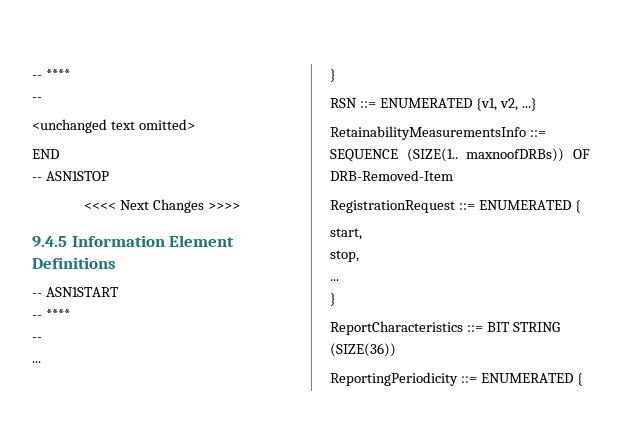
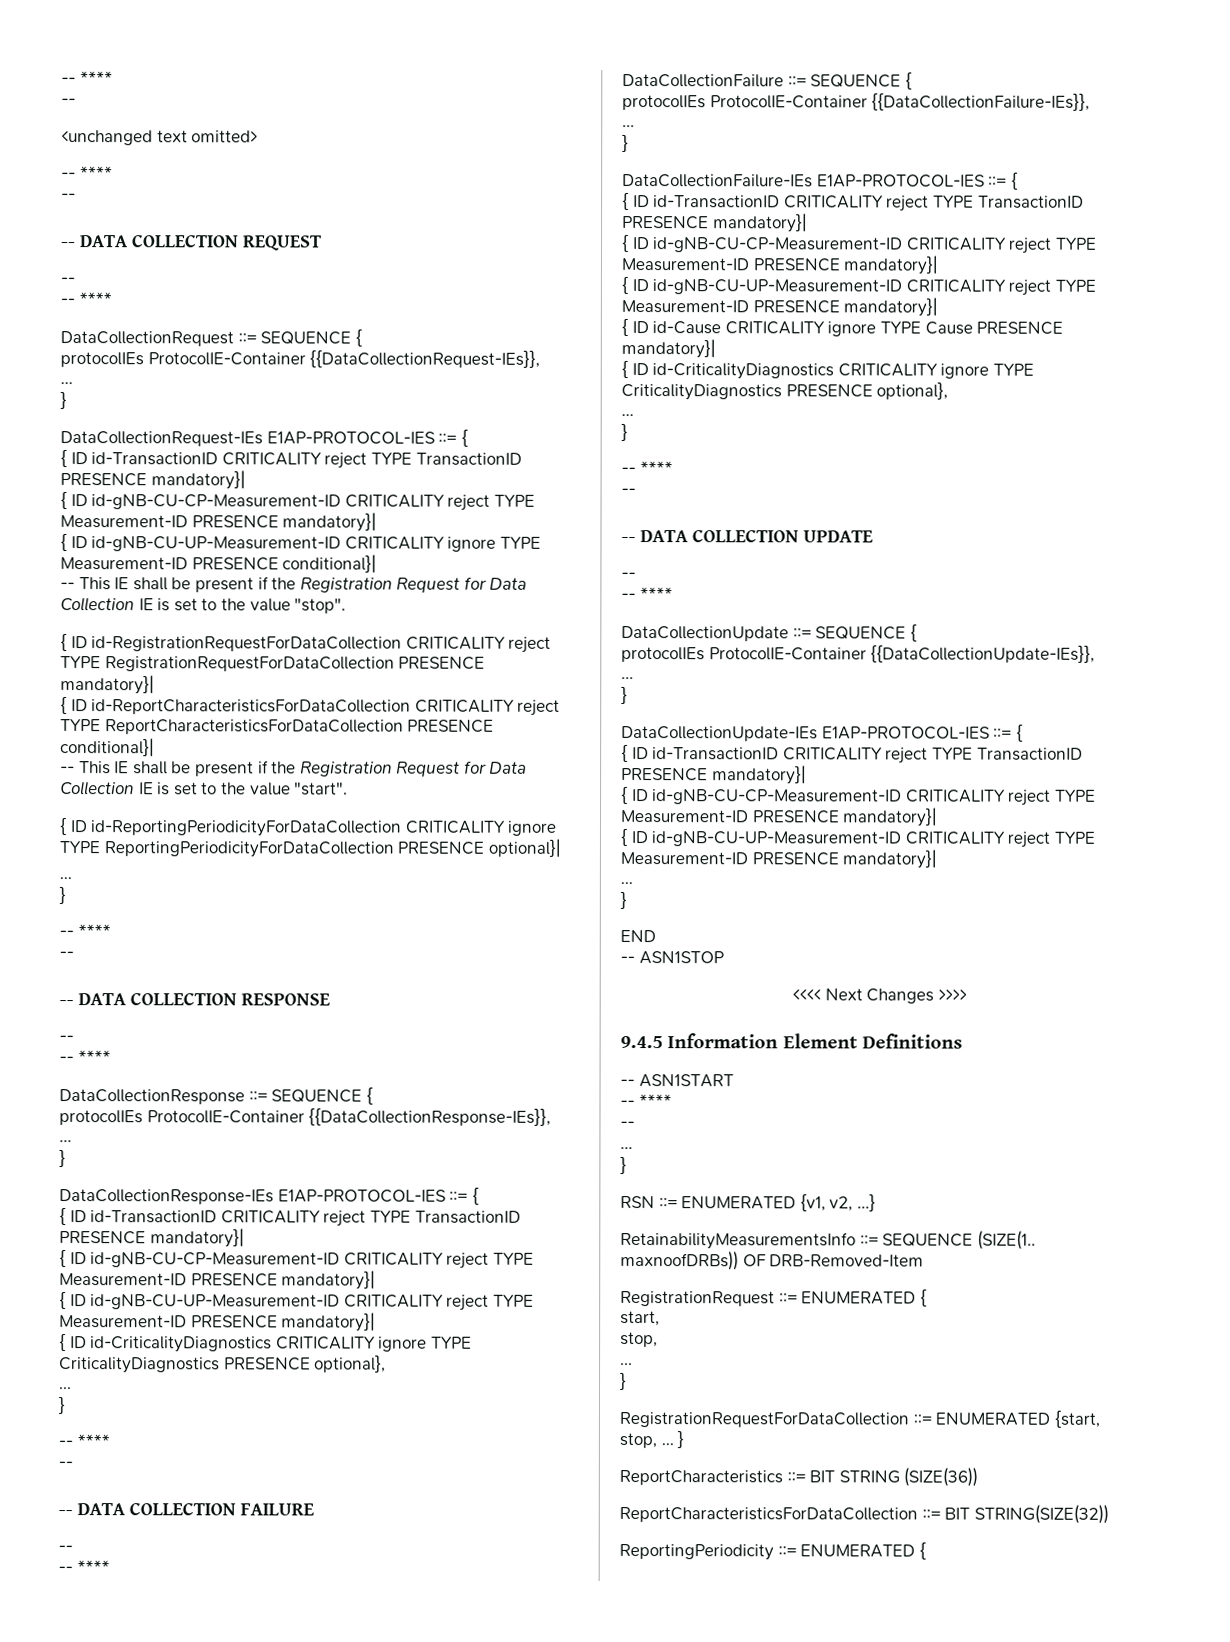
  <unchanged text omitted>
+ -- ****
+ --
+ -- DATA COLLECTION REQUEST
+ --
+ -- ****
+ DataCollectionRequest ::= SEQUENCE {
+ protocolIEs ProtocolIE-Container {{DataCollectionRequest-IEs}},
+ ...
+ }
+ DataCollectionRequest-IEs E1AP-PROTOCOL-IES ::= {
+ { ID id-TransactionID CRITICALITY reject TYPE TransactionID PRESENCE mandatory}|
+ { ID id-gNB-CU-CP-Measurement-ID CRITICALITY reject TYPE Measurement-ID PRESENCE mandatory}|
+ { ID id-gNB-CU-UP-Measurement-ID CRITICALITY ignore TYPE Measurement-ID PRESENCE conditional}|
+ -- This IE shall be present if the Registration Request for Data Collection IE is set to the value "stop".
+ { ID id-RegistrationRequestForDataCollection CRITICALITY reject TYPE RegistrationRequestForDataCollection PRESENCE mandatory}|
+ { ID id-ReportCharacteristicsForDataCollection CRITICALITY reject TYPE ReportCharacteristicsForDataCollection PRESENCE conditional}|
+ -- This IE shall be present if the Registration Request for Data Collection IE is set to the value "start".
+ { ID id-ReportingPeriodicityForDataCollection CRITICALITY ignore TYPE ReportingPeriodicityForDataCollection PRESENCE optional}|
+ ...
+ }
+ -- ****
+ --
+ -- DATA COLLECTION RESPONSE
+ --
+ -- ****
+ DataCollectionResponse ::= SEQUENCE {
+ protocolIEs ProtocolIE-Container {{DataCollectionResponse-IEs}},
+ ...
+ }
+ DataCollectionResponse-IEs E1AP-PROTOCOL-IES ::= {
+ { ID id-TransactionID CRITICALITY reject TYPE TransactionID PRESENCE mandatory}|
+ { ID id-gNB-CU-CP-Measurement-ID CRITICALITY reject TYPE Measurement-ID PRESENCE mandatory}|
+ { ID id-gNB-CU-UP-Measurement-ID CRITICALITY reject TYPE Measurement-ID PRESENCE mandatory}|
+ { ID id-CriticalityDiagnostics CRITICALITY ignore TYPE CriticalityDiagnostics PRESENCE optional},
+ ...
+ }
+ -- ****
+ --
+ -- DATA COLLECTION FAILURE
+ --
+ -- ****
+ DataCollectionFailure ::= SEQUENCE {
+ protocolIEs ProtocolIE-Container {{DataCollectionFailure-IEs}},
+ ...
+ }
+ DataCollectionFailure-IEs E1AP-PROTOCOL-IES ::= {
+ { ID id-TransactionID CRITICALITY reject TYPE TransactionID PRESENCE mandatory}|
+ { ID id-gNB-CU-CP-Measurement-ID CRITICALITY reject TYPE Measurement-ID PRESENCE mandatory}|
+ { ID id-gNB-CU-UP-Measurement-ID CRITICALITY reject TYPE Measurement-ID PRESENCE mandatory}|
+ { ID id-Cause CRITICALITY ignore TYPE Cause PRESENCE mandatory}|
+ { ID id-CriticalityDiagnostics CRITICALITY ignore TYPE CriticalityDiagnostics PRESENCE optional},
+ ...
+ }
+ -- ****
+ --
+ -- DATA COLLECTION UPDATE
+ --
+ -- ****
+ DataCollectionUpdate ::= SEQUENCE {
+ protocolIEs ProtocolIE-Container {{DataCollectionUpdate-IEs}},
+ ...
+ }
+ DataCollectionUpdate-IEs E1AP-PROTOCOL-IES ::= {
+ { ID id-TransactionID CRITICALITY reject TYPE TransactionID PRESENCE mandatory}|
+ { ID id-gNB-CU-CP-Measurement-ID CRITICALITY reject TYPE Measurement-ID PRESENCE mandatory}|
+ { ID id-gNB-CU-UP-Measurement-ID CRITICALITY reject TYPE Measurement-ID PRESENCE mandatory}|
+ ...
+ }
+ RegistrationRequestForDataCollection ::= ENUMERATED {start, stop, ... }
+ ReportCharacteristicsForDataCollection ::= BIT STRING(SIZE(32))

